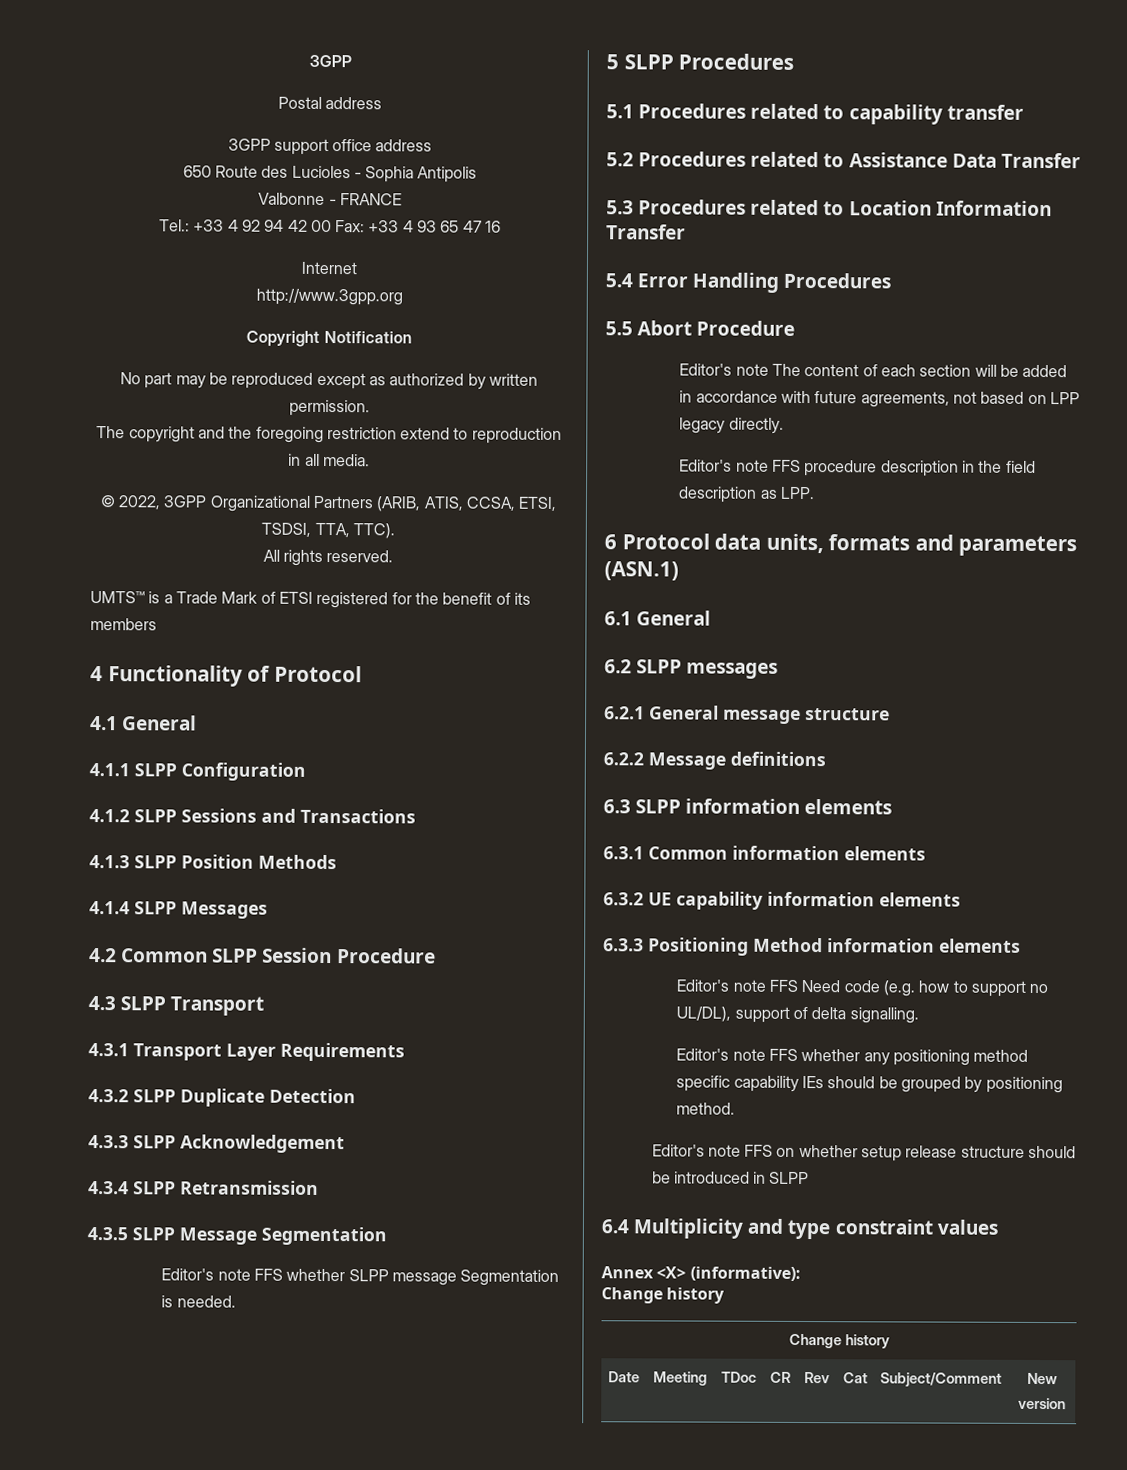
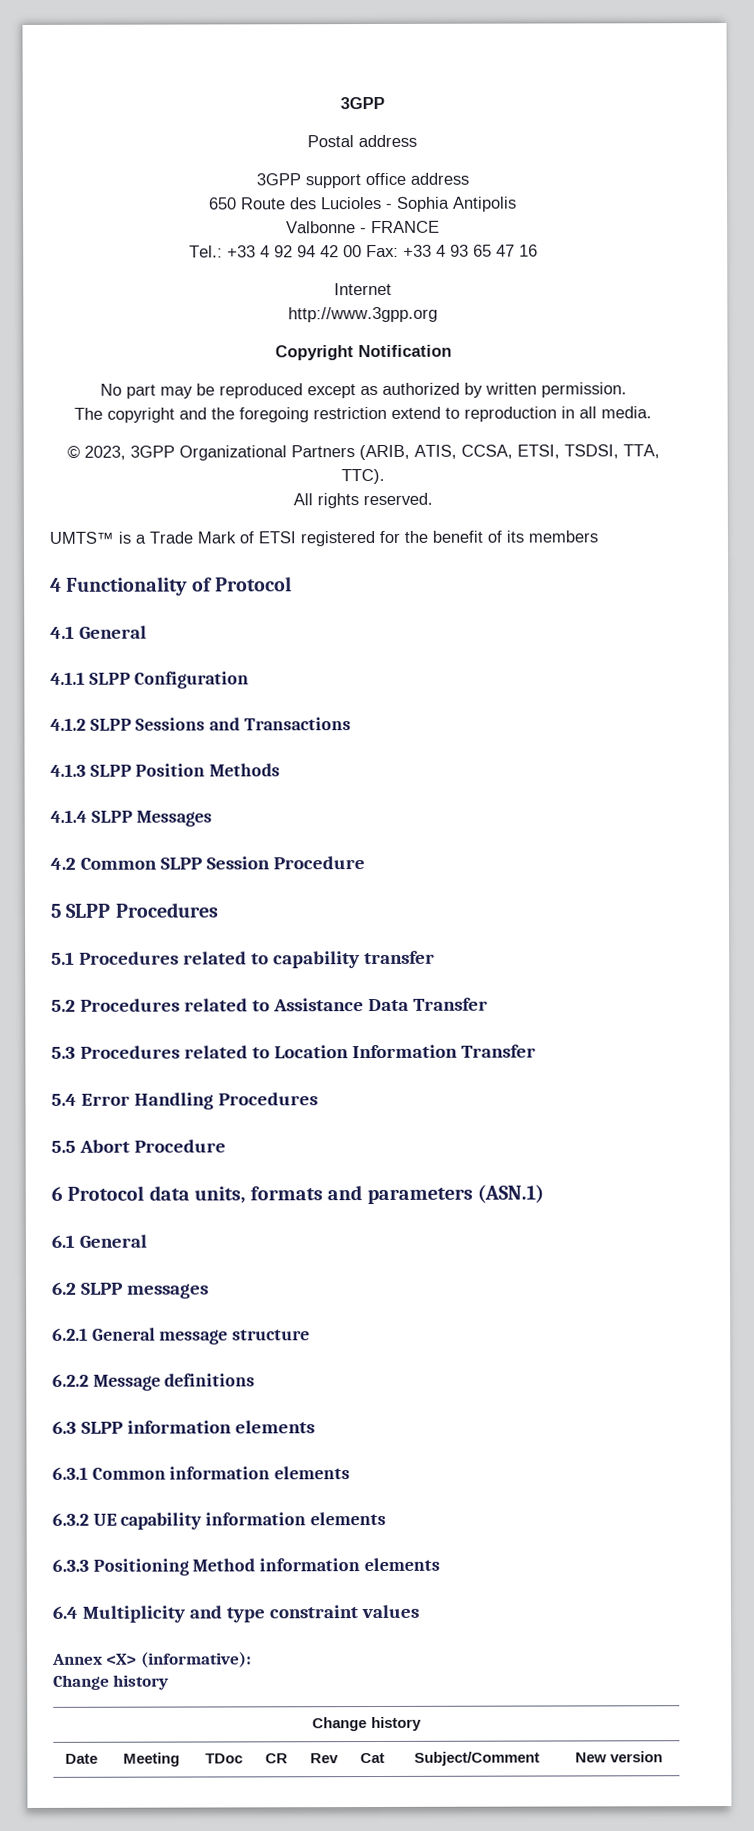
- © 2022, 3GPP Organizational Partners (ARIB, ATIS, CCSA, ETSI, TSDSI, TTA, TTC).
+ © 2023, 3GPP Organizational Partners (ARIB, ATIS, CCSA, ETSI, TSDSI, TTA, TTC).
- 4.3 SLPP Transport
- 4.3.1 Transport Layer Requirements
- 4.3.2 SLPP Duplicate Detection
- 4.3.3 SLPP Acknowledgement
- 4.3.4 SLPP Retransmission
- 4.3.5 SLPP Message Segmentation
- Editor's note FFS whether SLPP message Segmentation is needed.
- Editor's note The content of each section will be added in accordance with future agreements, not based on LPP legacy directly.
- Editor's note FFS procedure description in the field description as LPP.
- Editor's note FFS Need code (e.g. how to support no UL/DL), support of delta signalling.
- Editor's note FFS whether any positioning method specific capability IEs should be grouped by positioning method.
- Editor's note FFS on whether setup release structure should be introduced in SLPP

